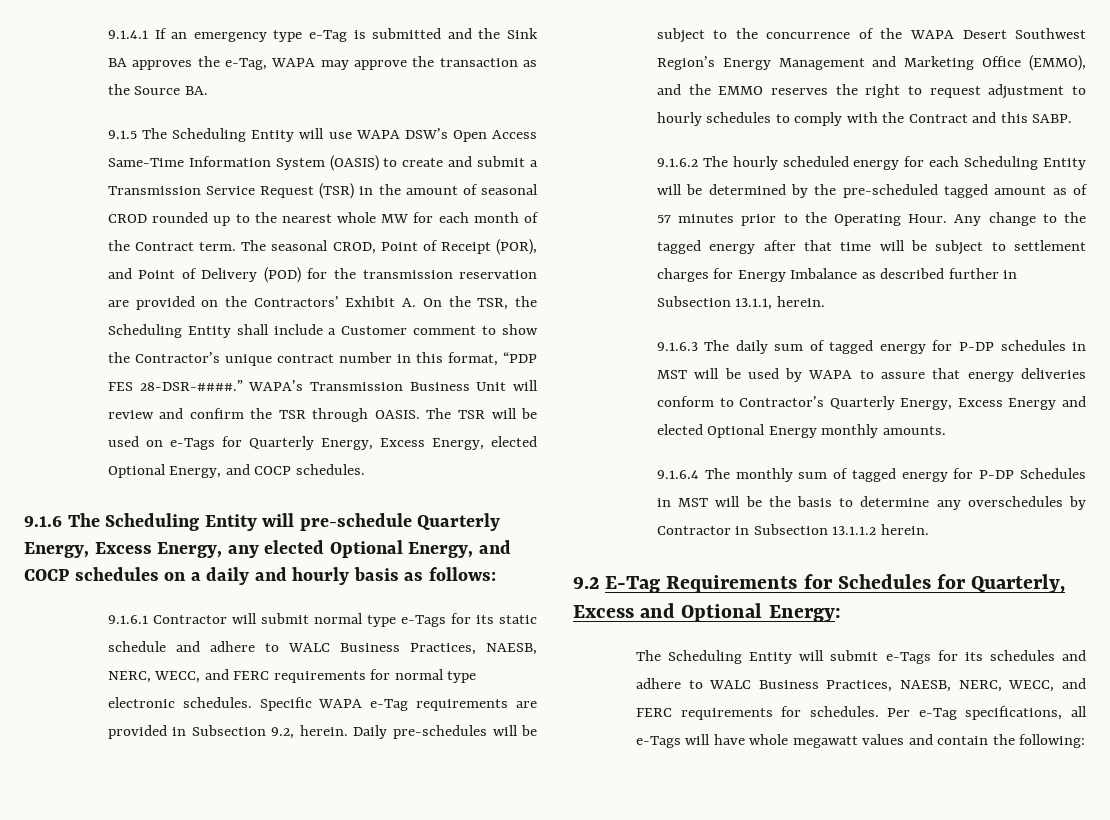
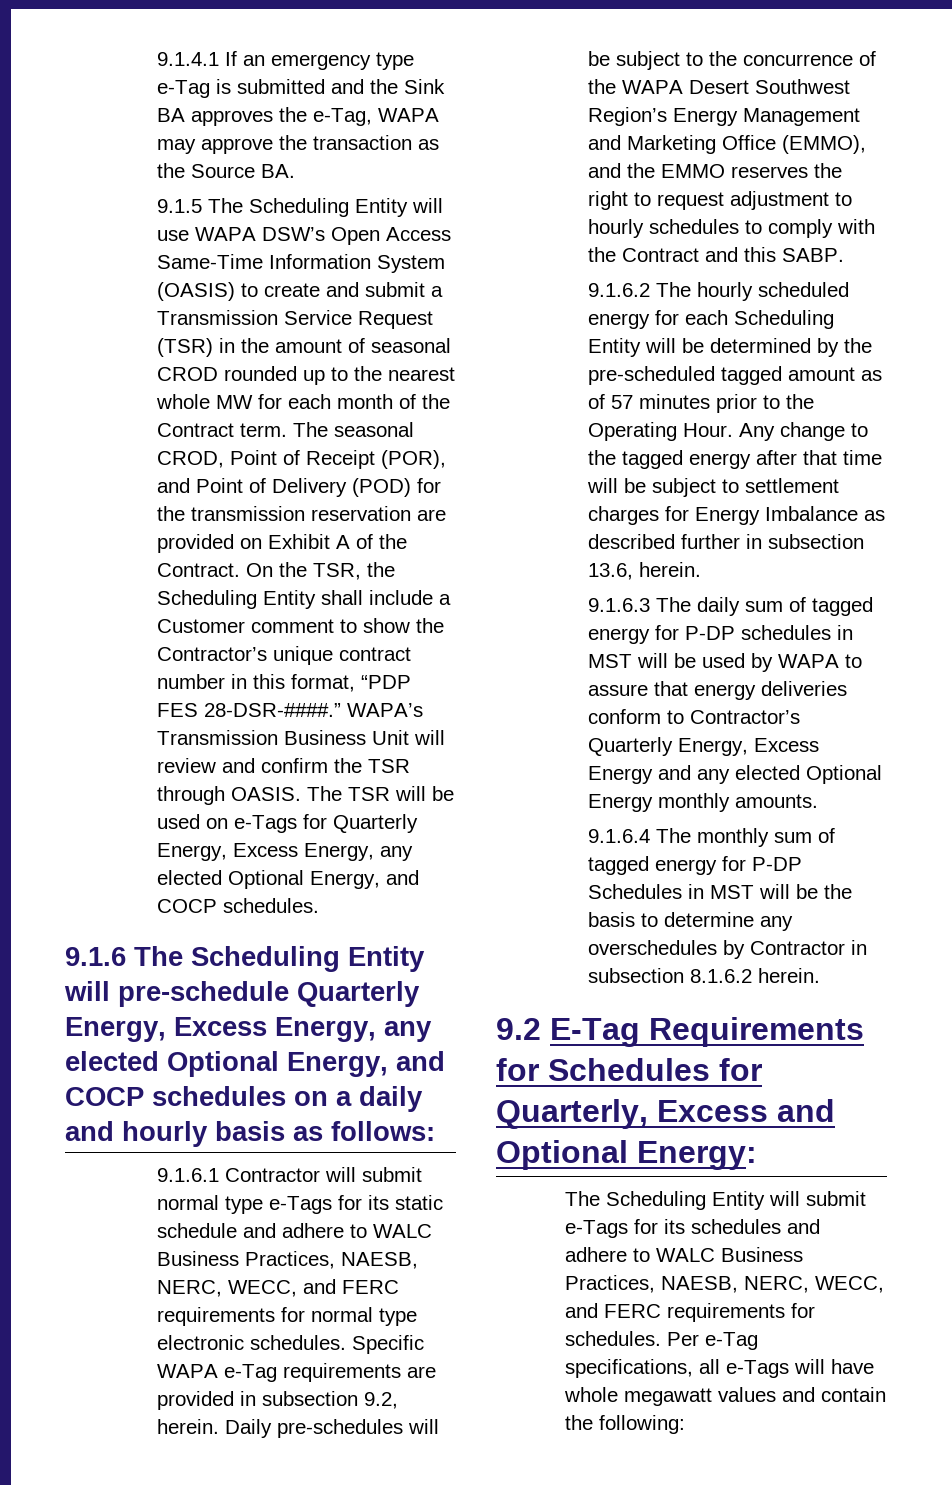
- The seasonal CROD, Point of Receipt (POR), and Point of Delivery (POD) for the transmission reservation are provided on the Contractors’ Exhibit A. On the TSR, the Scheduling Entity shall include a Customer comment to show the Contractor’s unique contract number in this format, “PDP FES 28-DSR-####.”
+ The seasonal CROD, Point of Receipt (POR), and Point of Delivery (POD) for the transmission reservation are provided on Exhibit A of the Contract. On the TSR, the Scheduling Entity shall include a Customer comment to show the Contractor’s unique contract number in this format, “PDP FES 28-DSR-####.”
- The TSR will be used on e-Tags for Quarterly Energy, Excess Energy, elected Optional Energy, and COCP schedules.
+ The TSR will be used on e-Tags for Quarterly Energy, Excess Energy, any elected Optional Energy, and COCP schedules.
- Specific WAPA e-Tag requirements are provided in Subsection 9.2, herein.
+ Specific WAPA e-Tag requirements are provided in subsection 9.2, herein.
- Any change to the tagged energy after that time will be subject to settlement charges for Energy Imbalance as described further in Subsection 13.1.1, herein.
+ Any change to the tagged energy after that time will be subject to settlement charges for Energy Imbalance as described further in subsection 13.6, herein.
- 9.1.6.3 The daily sum of tagged energy for P-DP schedules in MST will be used by WAPA to assure that energy deliveries conform to Contractor’s Quarterly Energy, Excess Energy and elected Optional Energy monthly amounts.
+ 9.1.6.3 The daily sum of tagged energy for P-DP schedules in MST will be used by WAPA to assure that energy deliveries conform to Contractor’s Quarterly Energy, Excess Energy and any elected Optional Energy monthly amounts.
- 9.1.6.4 The monthly sum of tagged energy for P-DP Schedules in MST will be the basis to determine any overschedules by Contractor in Subsection 13.1.1.2 herein.
+ 9.1.6.4 The monthly sum of tagged energy for P-DP Schedules in MST will be the basis to determine any overschedules by Contractor in subsection 8.1.6.2 herein.

